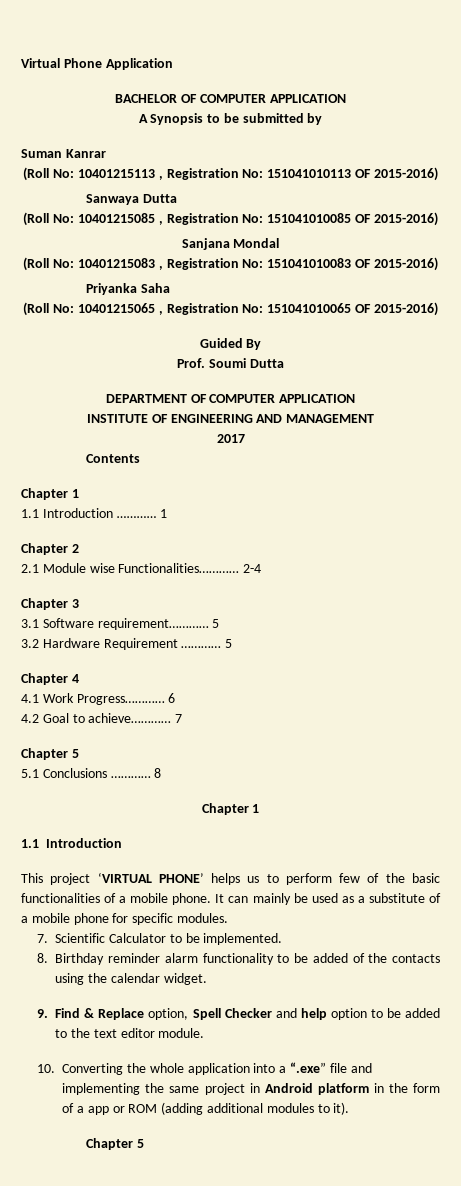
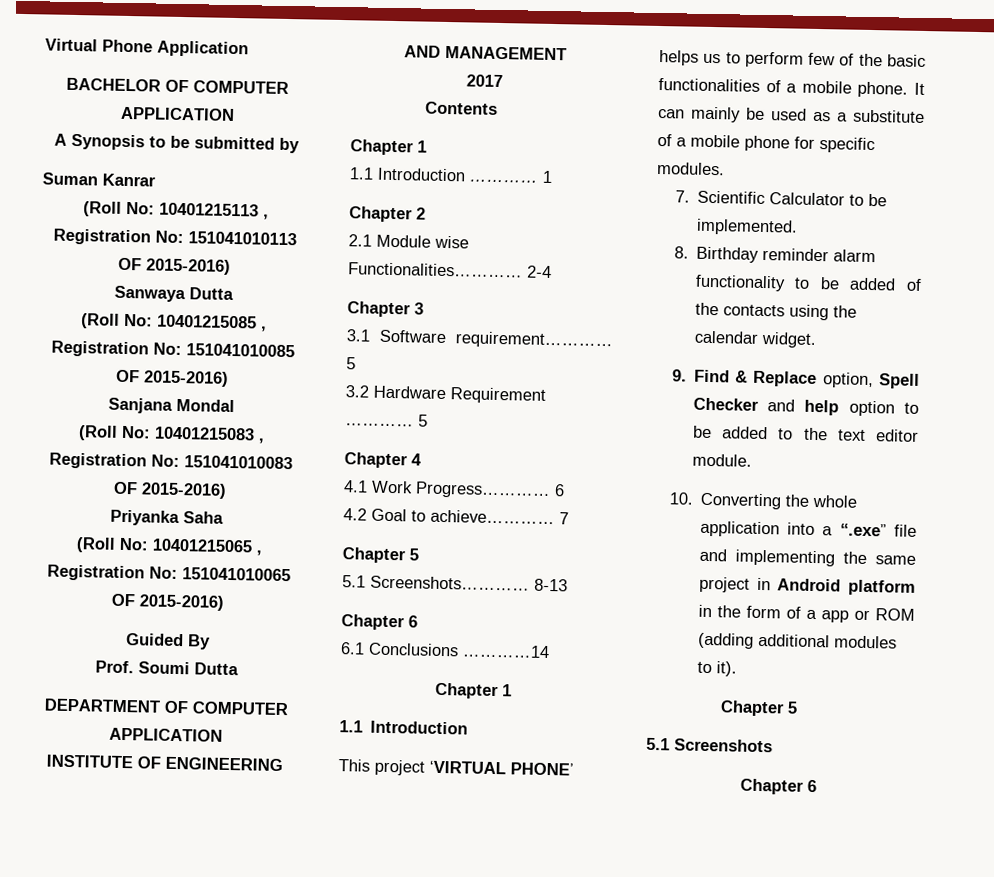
- 5.1 Conclusions ………… 8
+ 5.1 Screenshots………… 8-13
+ Chapter 6
+ 6.1 Conclusions …………14
+ 5.1 Screenshots
+ Chapter 6

